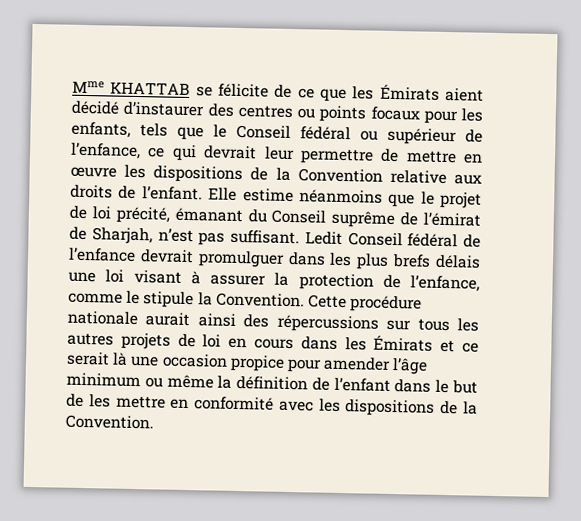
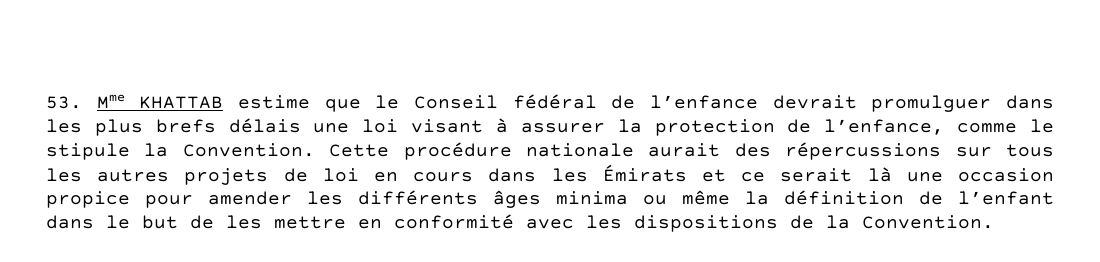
- Mme KHATTAB se félicite de ce que les Émirats aient décidé d’instaurer des centres ou points focaux pour les enfants, tels que le Conseil fédéral ou supérieur de l’enfance, ce qui devrait leur permettre de mettre en œuvre les dispositions de la Convention relative aux droits de l’enfant. Elle estime néanmoins que le projet de loi précité, émanant du Conseil suprême de l’émirat de Sharjah, n’est pas suffisant. Ledit Conseil fédéral de l’enfance devrait promulguer dans les plus brefs délais une loi visant à assurer la protection de l’enfance, comme le stipule la Convention.
+ 53. Mme KHATTAB estime que le Conseil fédéral de l’enfance devrait promulguer dans les plus brefs délais une loi visant à assurer la protection de l’enfance, comme le stipule la Convention.
- Cette procédure nationale aurait ainsi des répercussions sur tous les autres projets de loi en cours dans les Émirats et ce serait là une occasion propice pour amender l’âge minimum ou même la définition de l’enfant dans le but de les mettre en conformité avec les dispositions de la Convention.
+ Cette procédure nationale aurait des répercussions sur tous les autres projets de loi en cours dans les Émirats et ce serait là une occasion propice pour amender les différents âges minima ou même la définition de l’enfant dans le but de les mettre en conformité avec les dispositions de la Convention.

